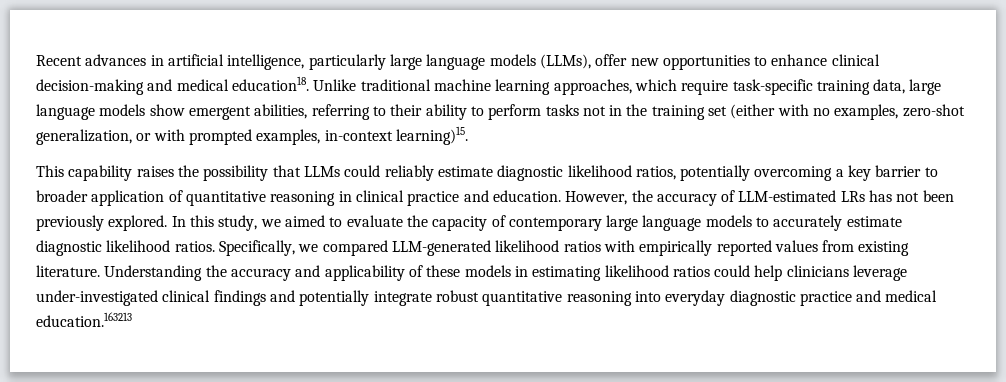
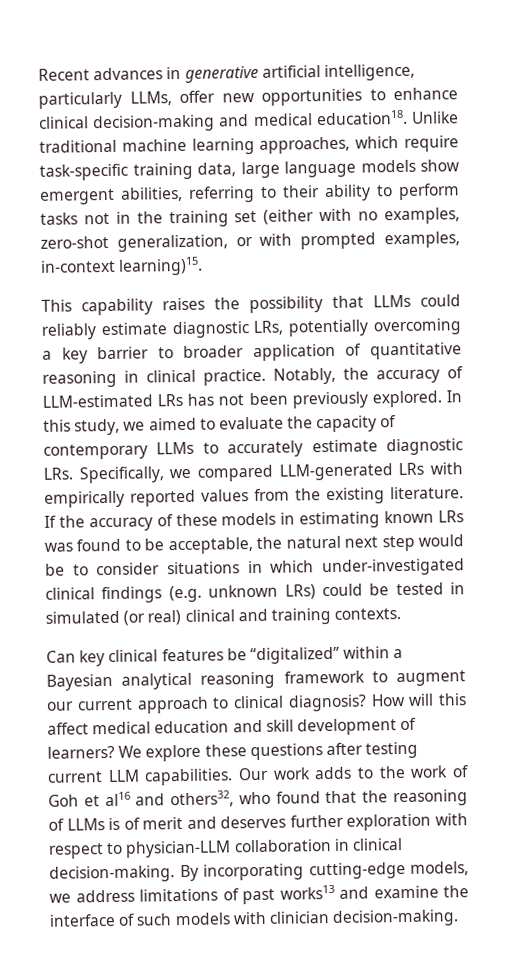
- Recent advances in artificial intelligence, particularly large language models (LLMs), offer new opportunities to enhance clinical decision-making and medical education18.
+ Recent advances in generative artificial intelligence, particularly LLMs, offer new opportunities to enhance clinical decision-making and medical education18.
- This capability raises the possibility that LLMs could reliably estimate diagnostic likelihood ratios, potentially overcoming a key barrier to broader application of quantitative reasoning in clinical practice and education. However, the accuracy of LLM-estimated LRs has not been previously explored.
+ This capability raises the possibility that LLMs could reliably estimate diagnostic LRs, potentially overcoming a key barrier to broader application of quantitative reasoning in clinical practice. Notably, the accuracy of LLM-estimated LRs has not been previously explored.
- In this study, we aimed to evaluate the capacity of contemporary large language models to accurately estimate diagnostic likelihood ratios. Specifically, we compared LLM-generated likelihood ratios with empirically reported values from existing literature.
+ In this study, we aimed to evaluate the capacity of contemporary LLMs to accurately estimate diagnostic LRs. Specifically, we compared LLM-generated LRs with empirically reported values from the existing literature.
- Understanding the accuracy and applicability of these models in estimating likelihood ratios could help clinicians leverage under-investigated clinical findings and potentially integrate robust quantitative reasoning into everyday diagnostic practice and medical education.163213
+ If the accuracy of these models in estimating known LRs was found to be acceptable, the natural next step would be to consider situations in which under-investigated clinical findings (e.g. unknown LRs) could be tested in simulated (or real) clinical and training contexts.
+ Can key clinical features be “digitalized” within a Bayesian analytical reasoning framework to augment our current approach to clinical diagnosis? How will this affect medical education and skill development of learners? We explore these questions after testing current LLM capabilities. Our work adds to the work of Goh et al16 and others32, who found that the reasoning of LLMs is of merit and deserves further exploration with respect to physician-LLM collaboration in clinical decision-making. By incorporating cutting-edge models, we address limitations of past works13 and examine the interface of such models with clinician decision-making.

